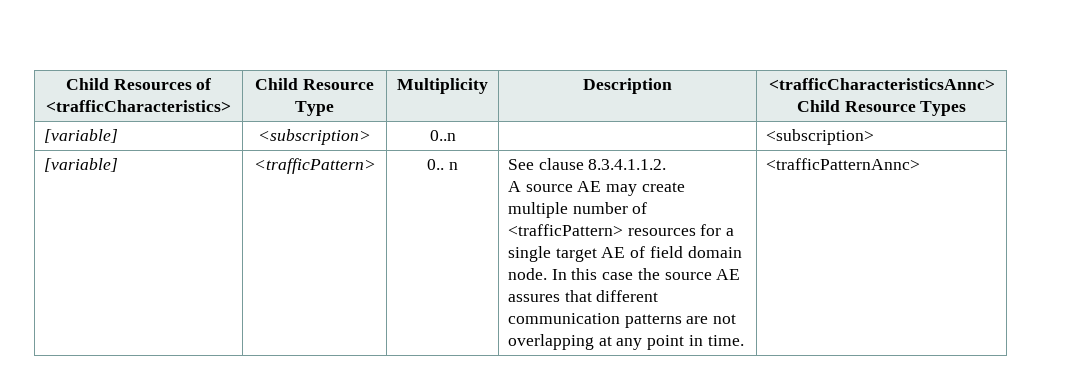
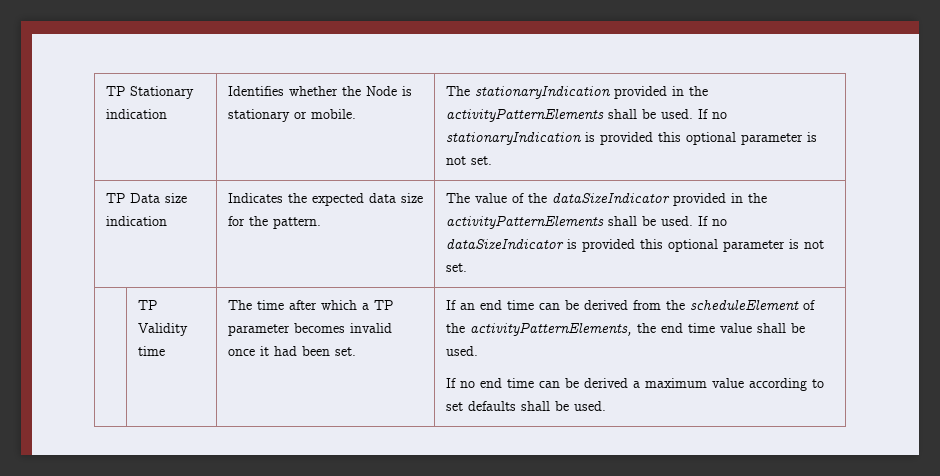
- Child Resources of <trafficCharacteristics> | Child Resource Type | Multiplicity | Description | <trafficCharacteristicsAnnc> Child Resource Types
- [variable] | <subscription> | 0..n | | <subscription>
- [variable] | <trafficPattern> | 0.. n | See clause 8.3.4.1.1.2.
- A source AE may create multiple number of <trafficPattern> resources for a single target AE of field domain node. In this case the source AE assures that different communication patterns are not overlapping at any point in time. | <trafficPatternAnnc>
+ TP Stationary indication | Identifies whether the Node is stationary or mobile. | The stationaryIndication provided in the activityPatternElements shall be used. If no stationaryIndication is provided this optional parameter is not set.
+ TP Data size indication | Indicates the expected data size for the pattern. | The value of the dataSizeIndicator provided in the activityPatternElements shall be used. If no dataSizeIndicator is provided this optional parameter is not set.
+ | TP Validity time | The time after which a TP parameter becomes invalid once it had been set. | If an end time can be derived from the scheduleElement of the activityPatternElements, the end time value shall be used.
+ If no end time can be derived a maximum value according to set defaults shall be used.

